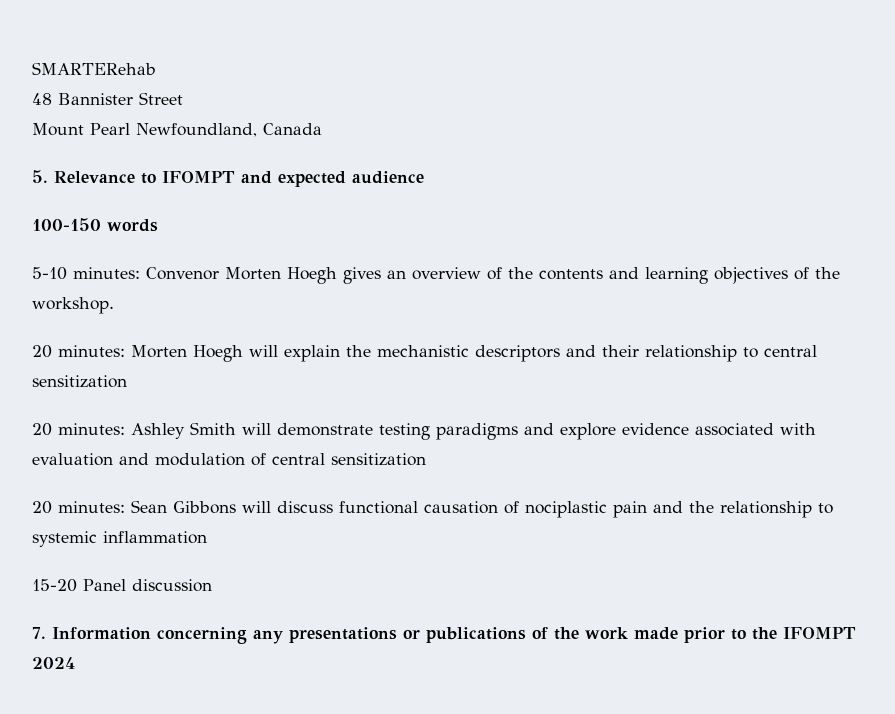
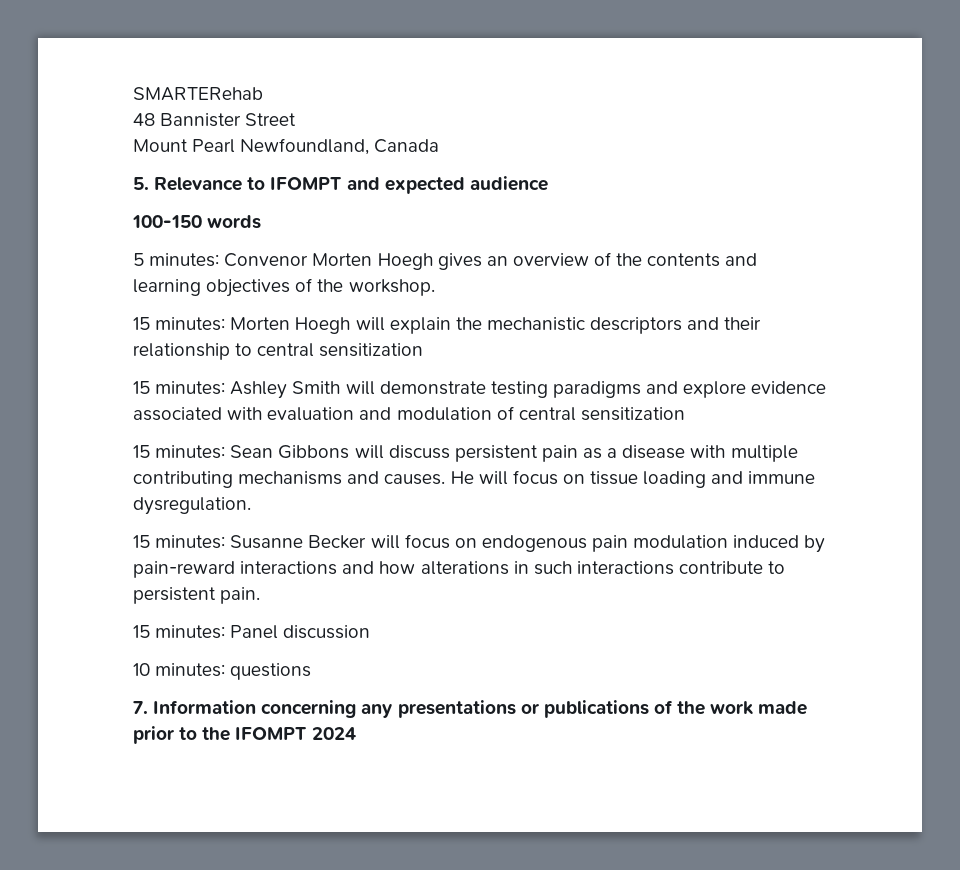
- 5-10 minutes: Convenor Morten Hoegh gives an overview of the contents and learning objectives of the workshop.
+ 5 minutes: Convenor Morten Hoegh gives an overview of the contents and learning objectives of the workshop.
- 20 minutes: Morten Hoegh will explain the mechanistic descriptors and their relationship to central sensitization
+ 15 minutes: Morten Hoegh will explain the mechanistic descriptors and their relationship to central sensitization
- 20 minutes: Ashley Smith will demonstrate testing paradigms and explore evidence associated with evaluation and modulation of central sensitization
+ 15 minutes: Ashley Smith will demonstrate testing paradigms and explore evidence associated with evaluation and modulation of central sensitization
- 20 minutes: Sean Gibbons will discuss functional causation of nociplastic pain and the relationship to systemic inflammation
- 15-20 Panel discussion
+ 15 minutes: Sean Gibbons will discuss persistent pain as a disease with multiple contributing mechanisms and causes. He will focus on tissue loading and immune dysregulation.
+ 15 minutes: Susanne Becker will focus on endogenous pain modulation induced by pain-reward interactions and how alterations in such interactions contribute to persistent pain.
+ 15 minutes: Panel discussion
+ 10 minutes: questions

